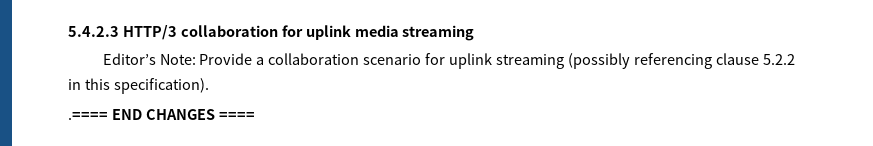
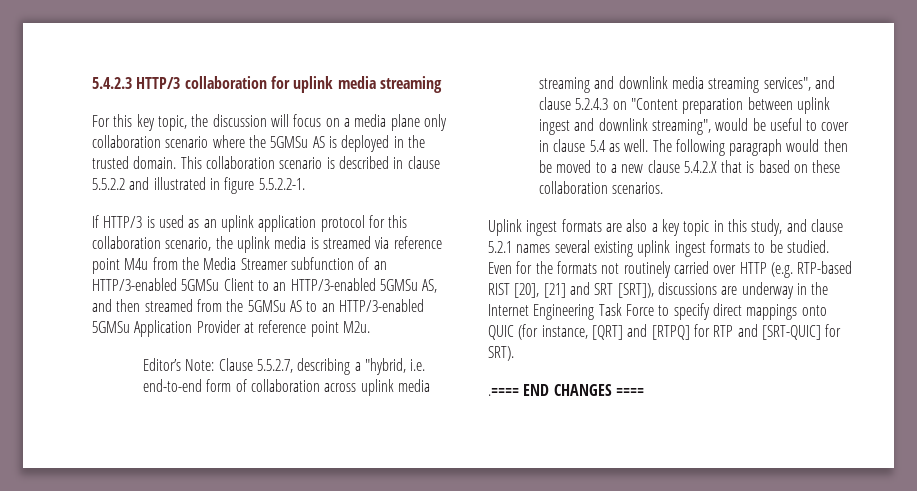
- Editor’s Note: Provide a collaboration scenario for uplink streaming (possibly referencing clause 5.2.2 in this specification).
+ For this key topic, the discussion will focus on a media plane only collaboration scenario where the 5GMSu AS is deployed in the trusted domain. This collaboration scenario is described in clause 5.5.2.2 and illustrated in figure 5.5.2.2-1.
+ If HTTP/3 is used as an uplink application protocol for this collaboration scenario, the uplink media is streamed via reference point M4u from the Media Streamer subfunction of an HTTP/3-enabled 5GMSu Client to an HTTP/3-enabled 5GMSu AS, and then streamed from the 5GMSu AS to an HTTP/3-enabled 5GMSu Application Provider at reference point M2u.
+ Editor’s Note: Clause 5.5.2.7, describing a "hybrid, i.e. end-to-end form of collaboration across uplink media streaming and downlink media streaming services", and clause 5.2.4.3 on "Content preparation between uplink ingest and downlink streaming", would be useful to cover in clause 5.4 as well. The following paragraph would then be moved to a new clause 5.4.2.X that is based on these collaboration scenarios.
+ Uplink ingest formats are also a key topic in this study, and clause 5.2.1 names several existing uplink ingest formats to be studied. Even for the formats not routinely carried over HTTP (e.g. RTP-based RIST [20], [21] and SRT [SRT]), discussions are underway in the Internet Engineering Task Force to specify direct mappings onto QUIC (for instance, [QRT] and [RTPQ] for RTP and [SRT-QUIC] for SRT).

